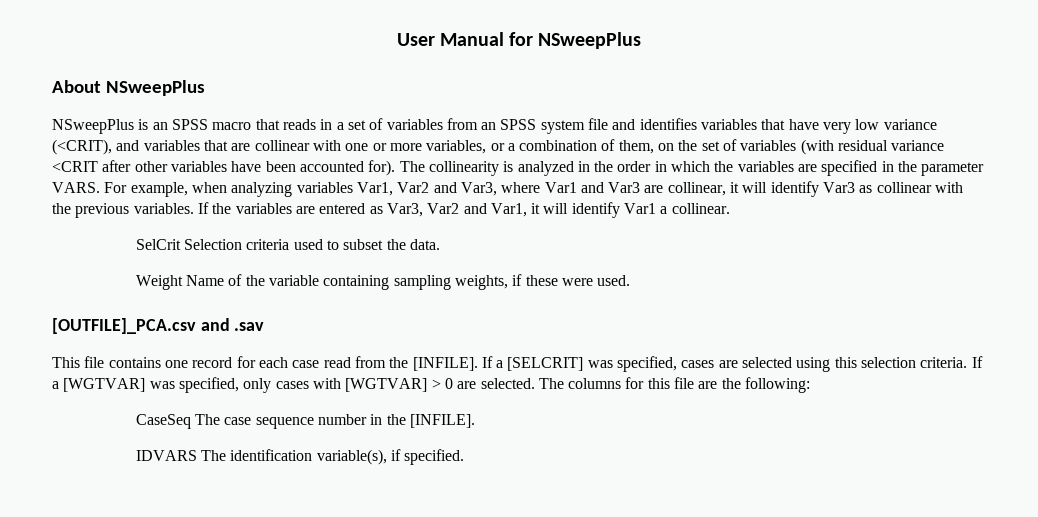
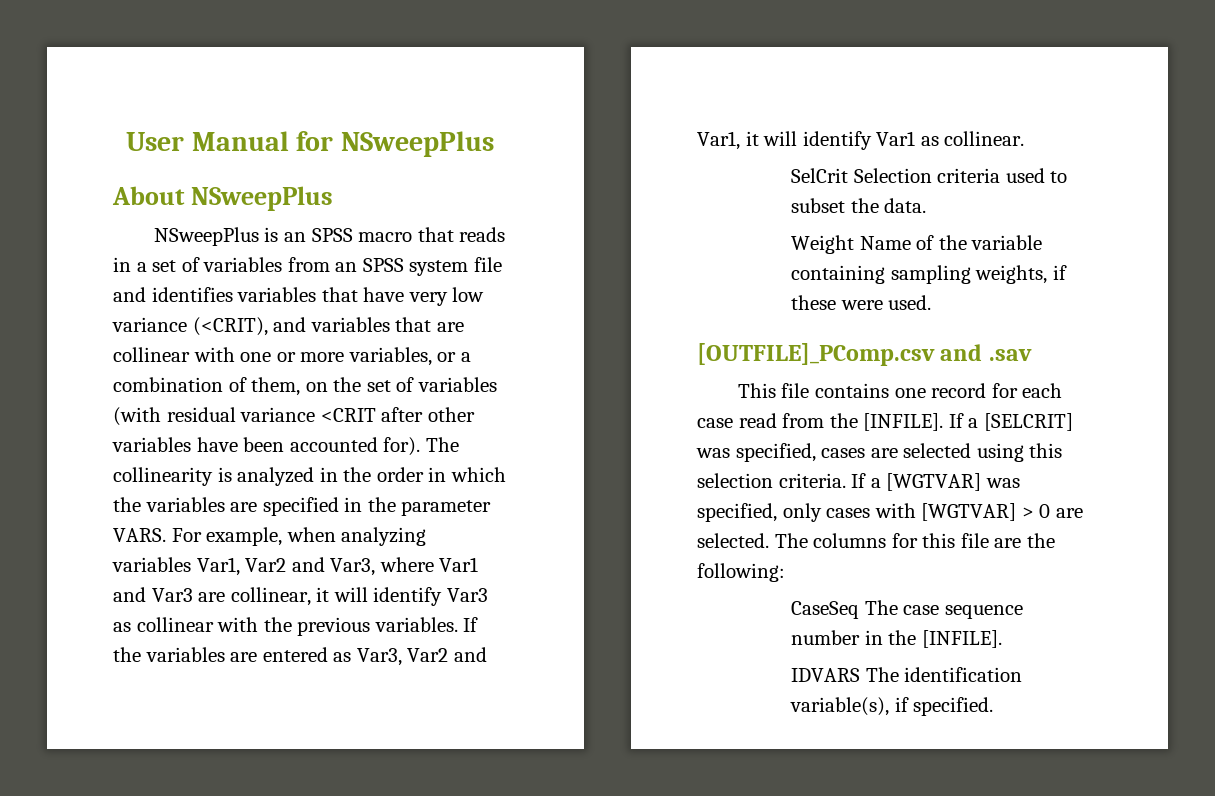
- If the variables are entered as Var3, Var2 and Var1, it will identify Var1 a collinear.
+ If the variables are entered as Var3, Var2 and Var1, it will identify Var1 as collinear.
- [OUTFILE]_PCA.csv and .sav
+ [OUTFILE]_PComp.csv and .sav

